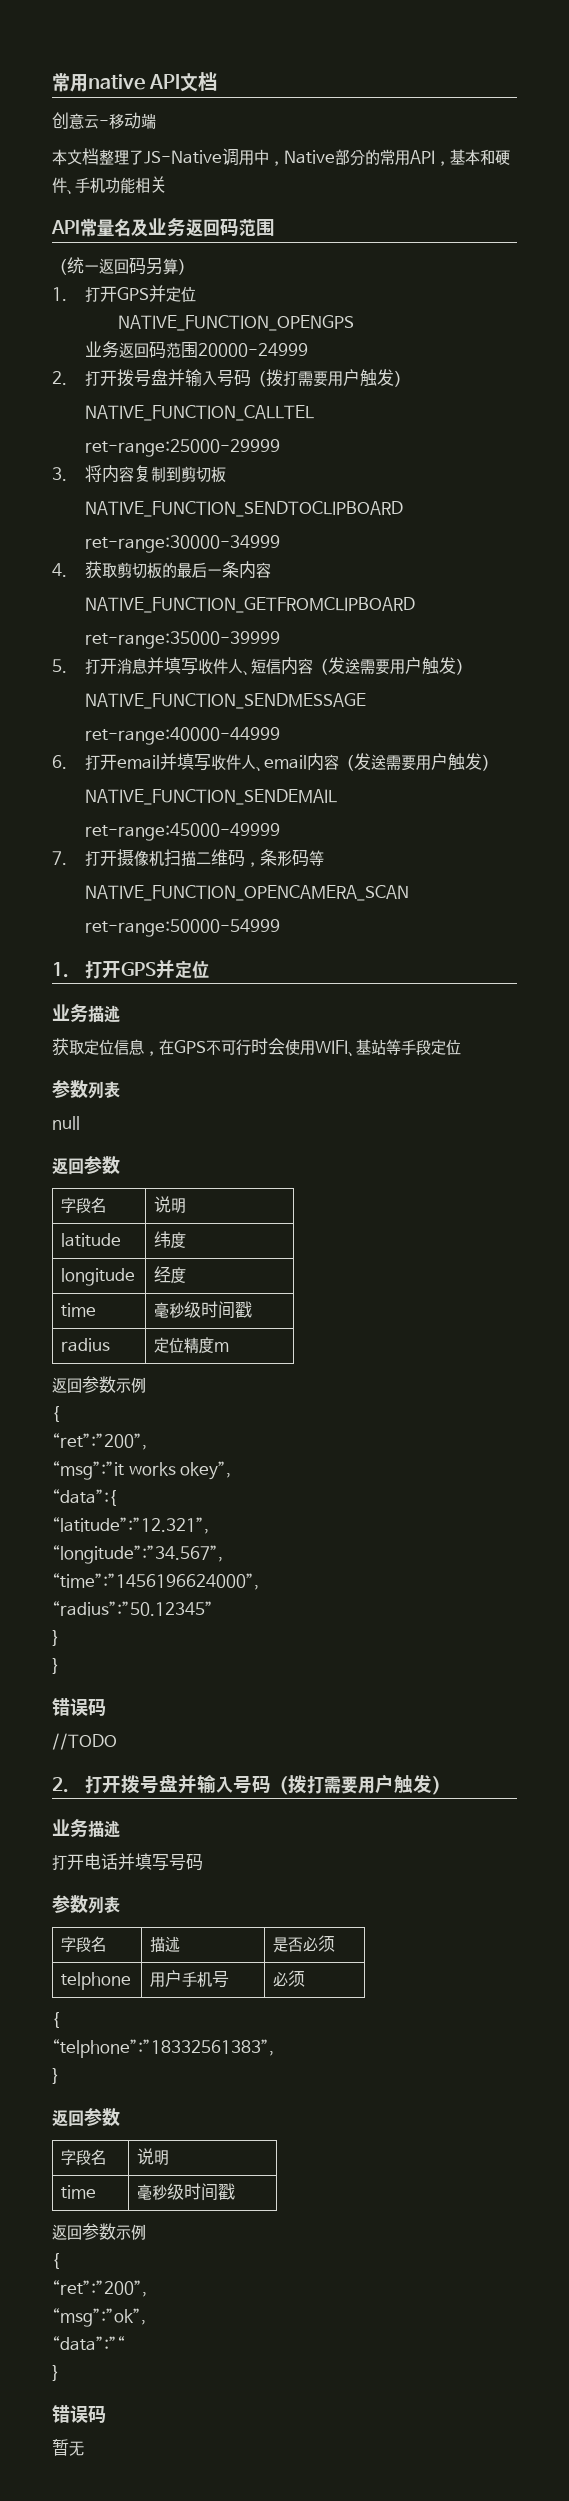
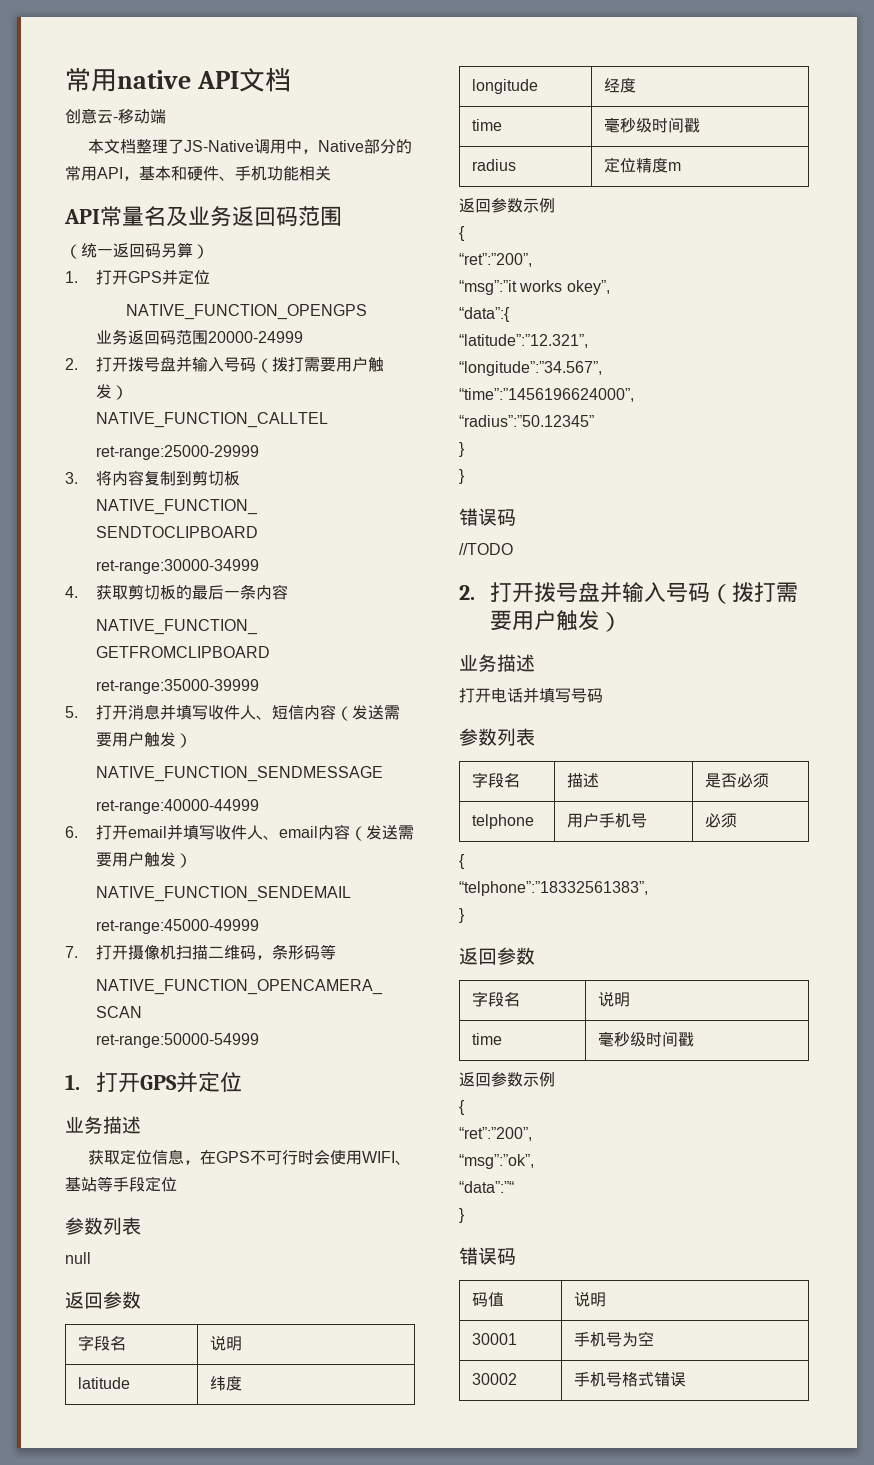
- 暂无
+ 码值 | 说明
+ 30001 | 手机号为空
+ 30002 | 手机号格式错误

